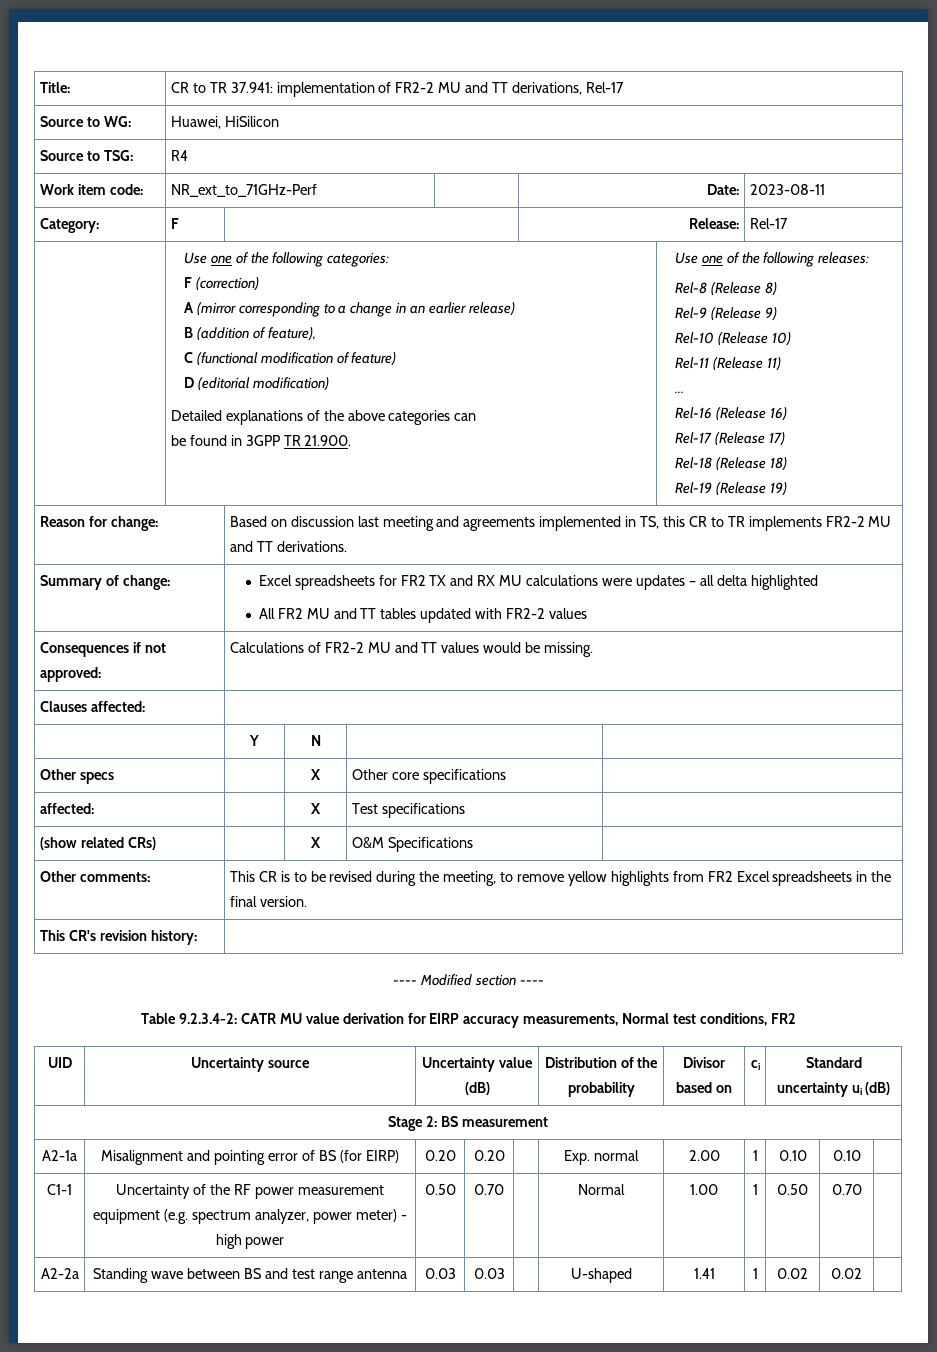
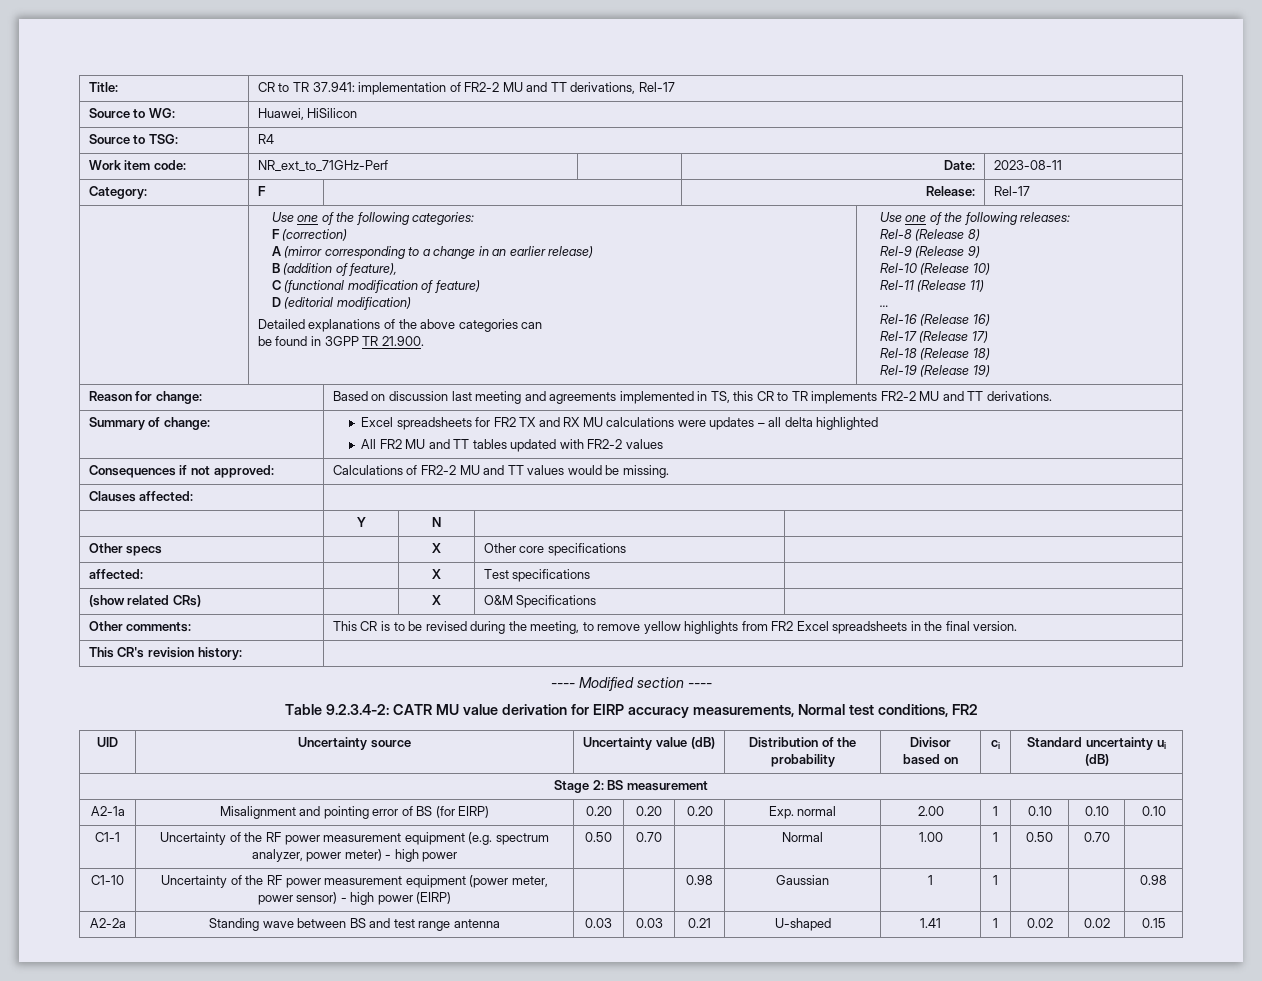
- A2-1a | Misalignment and pointing error of BS (for EIRP) | 0.20 | 0.20 | | Exp. normal | 2.00 | 1 | 0.10 | 0.10 |
+ A2-1a | Misalignment and pointing error of BS (for EIRP) | 0.20 | 0.20 | 0.20 | Exp. normal | 2.00 | 1 | 0.10 | 0.10 | 0.10
+ C1-10 | Uncertainty of the RF power measurement equipment (power meter, power sensor) - high power (EIRP) | | | 0.98 | Gaussian | 1 | 1 | | | 0.98
- A2-2a | Standing wave between BS and test range antenna | 0.03 | 0.03 | | U-shaped | 1.41 | 1 | 0.02 | 0.02 |
+ A2-2a | Standing wave between BS and test range antenna | 0.03 | 0.03 | 0.21 | U-shaped | 1.41 | 1 | 0.02 | 0.02 | 0.15

